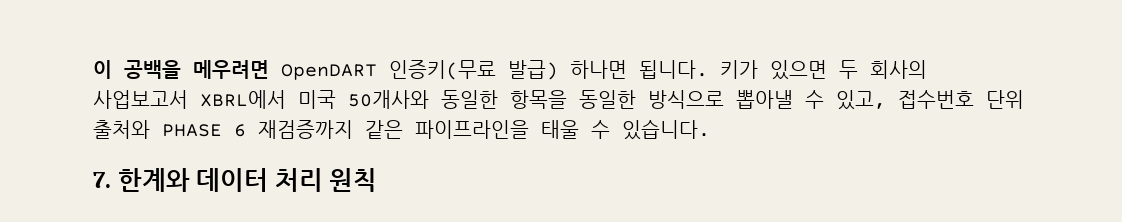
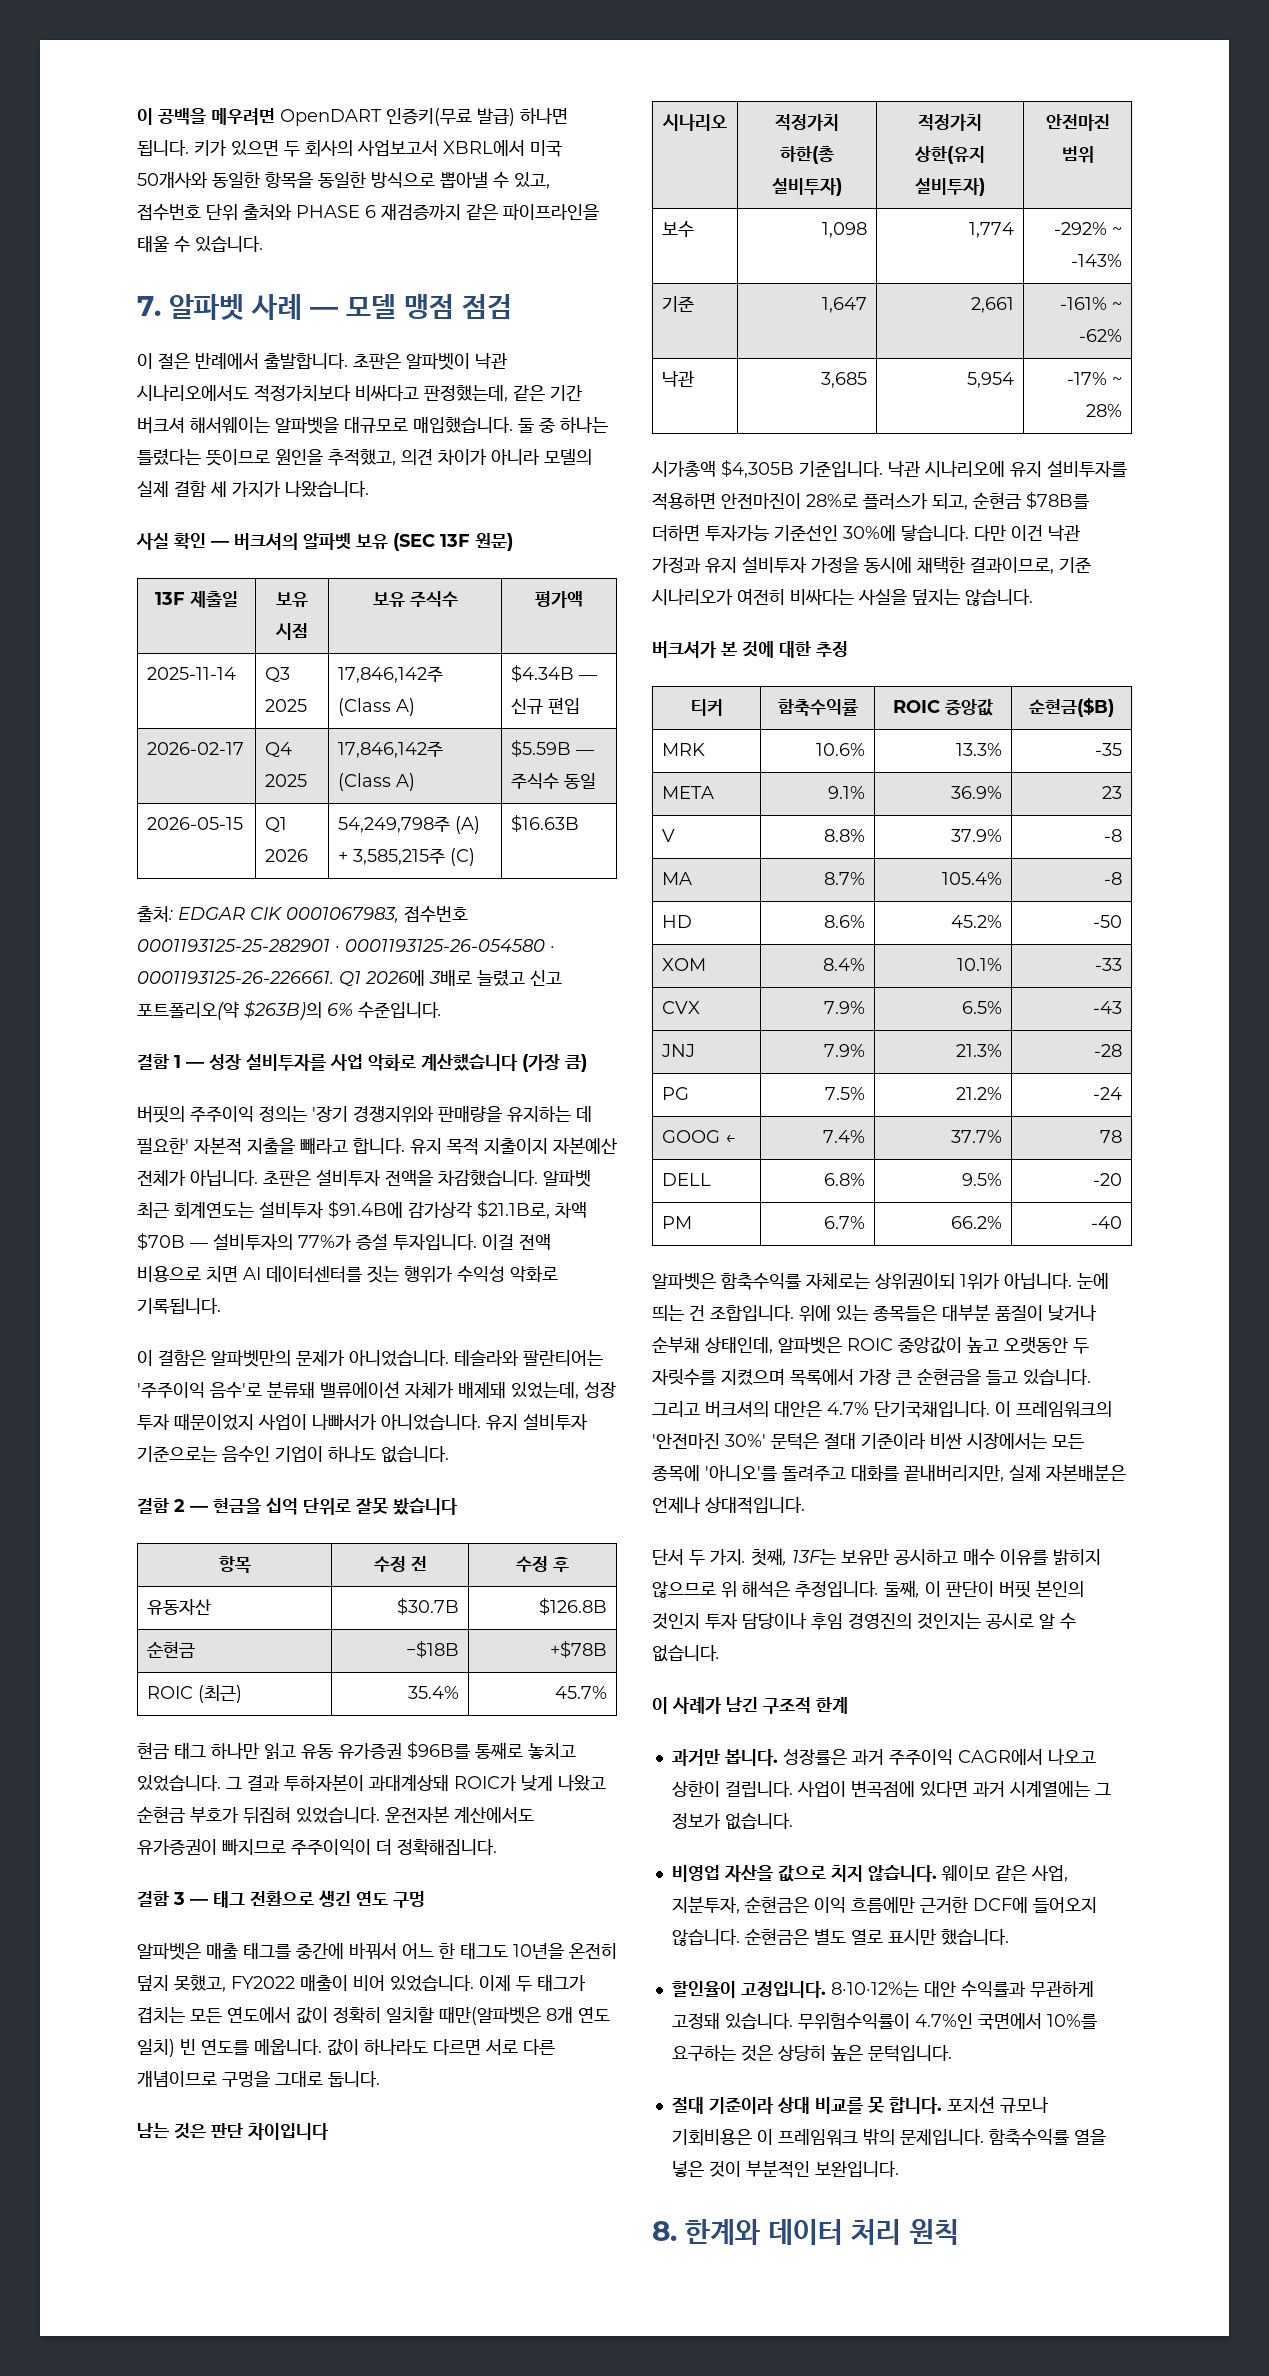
- 7. 한계와 데이터 처리 원칙
+ 7. 알파벳 사례 — 모델 맹점 점검
+ 이 절은 반례에서 출발합니다. 초판은 알파벳이 낙관 시나리오에서도 적정가치보다 비싸다고 판정했는데, 같은 기간 버크셔 해서웨이는 알파벳을 대규모로 매입했습니다. 둘 중 하나는 틀렸다는 뜻이므로 원인을 추적했고, 의견 차이가 아니라 모델의 실제 결함 세 가지가 나왔습니다.
+ 사실 확인 — 버크셔의 알파벳 보유 (SEC 13F 원문)
+ 13F 제출일 | 보유 시점 | 보유 주식수 | 평가액
+ 2025-11-14 | Q3 2025 | 17,846,142주 (Class A) | $4.34B — 신규 편입
+ 2026-02-17 | Q4 2025 | 17,846,142주 (Class A) | $5.59B — 주식수 동일
+ 2026-05-15 | Q1 2026 | 54,249,798주 (A) + 3,585,215주 (C) | $16.63B
+ 출처: EDGAR CIK 0001067983, 접수번호 0001193125-25-282901 · 0001193125-26-054580 · 0001193125-26-226661. Q1 2026에 3배로 늘렸고 신고 포트폴리오(약 $263B)의 6% 수준입니다.
+ 결함 1 — 성장 설비투자를 사업 악화로 계산했습니다 (가장 큼)
+ 버핏의 주주이익 정의는 '장기 경쟁지위와 판매량을 유지하는 데 필요한' 자본적 지출을 빼라고 합니다. 유지 목적 지출이지 자본예산 전체가 아닙니다. 초판은 설비투자 전액을 차감했습니다. 알파벳 최근 회계연도는 설비투자 $91.4B에 감가상각 $21.1B로, 차액 $70B — 설비투자의 77%가 증설 투자입니다. 이걸 전액 비용으로 치면 AI 데이터센터를 짓는 행위가 수익성 악화로 기록됩니다.
+ 이 결함은 알파벳만의 문제가 아니었습니다. 테슬라와 팔란티어는 '주주이익 음수'로 분류돼 밸류에이션 자체가 배제돼 있었는데, 성장 투자 때문이었지 사업이 나빠서가 아니었습니다. 유지 설비투자 기준으로는 음수인 기업이 하나도 없습니다.
+ 결함 2 — 현금을 십억 단위로 잘못 봤습니다
+ 항목 | 수정 전 | 수정 후
+ 유동자산 | $30.7B | $126.8B
+ 순현금 | −$18B | +$78B
+ ROIC (최근) | 35.4% | 45.7%
+ 현금 태그 하나만 읽고 유동 유가증권 $96B를 통째로 놓치고 있었습니다. 그 결과 투하자본이 과대계상돼 ROIC가 낮게 나왔고 순현금 부호가 뒤집혀 있었습니다. 운전자본 계산에서도 유가증권이 빠지므로 주주이익이 더 정확해집니다.
+ 결함 3 — 태그 전환으로 생긴 연도 구멍
+ 알파벳은 매출 태그를 중간에 바꿔서 어느 한 태그도 10년을 온전히 덮지 못했고, FY2022 매출이 비어 있었습니다. 이제 두 태그가 겹치는 모든 연도에서 값이 정확히 일치할 때만(알파벳은 8개 연도 일치) 빈 연도를 메웁니다. 값이 하나라도 다르면 서로 다른 개념이므로 구멍을 그대로 둡니다.
+ 남는 것은 판단 차이입니다
+ 시나리오 | 적정가치 하한(총 설비투자) | 적정가치 상한(유지 설비투자) | 안전마진 범위
+ 보수 | 1,098 | 1,774 | -292% ~ -143%
+ 기준 | 1,647 | 2,661 | -161% ~ -62%
+ 낙관 | 3,685 | 5,954 | -17% ~ 28%
+ 시가총액 $4,305B 기준입니다. 낙관 시나리오에 유지 설비투자를 적용하면 안전마진이 28%로 플러스가 되고, 순현금 $78B를 더하면 투자가능 기준선인 30%에 닿습니다. 다만 이건 낙관 가정과 유지 설비투자 가정을 동시에 채택한 결과이므로, 기준 시나리오가 여전히 비싸다는 사실을 덮지는 않습니다.
+ 버크셔가 본 것에 대한 추정
+ 티커 | 함축수익률 | ROIC 중앙값 | 순현금($B)
+ MRK | 10.6% | 13.3% | -35
+ META | 9.1% | 36.9% | 23
+ V | 8.8% | 37.9% | -8
+ MA | 8.7% | 105.4% | -8
+ HD | 8.6% | 45.2% | -50
+ XOM | 8.4% | 10.1% | -33
+ CVX | 7.9% | 6.5% | -43
+ JNJ | 7.9% | 21.3% | -28
+ PG | 7.5% | 21.2% | -24
+ GOOG ← | 7.4% | 37.7% | 78
+ DELL | 6.8% | 9.5% | -20
+ PM | 6.7% | 66.2% | -40
+ 알파벳은 함축수익률 자체로는 상위권이되 1위가 아닙니다. 눈에 띄는 건 조합입니다. 위에 있는 종목들은 대부분 품질이 낮거나 순부채 상태인데, 알파벳은 ROIC 중앙값이 높고 오랫동안 두 자릿수를 지켰으며 목록에서 가장 큰 순현금을 들고 있습니다. 그리고 버크셔의 대안은 4.7% 단기국채입니다. 이 프레임워크의 '안전마진 30%' 문턱은 절대 기준이라 비싼 시장에서는 모든 종목에 '아니오'를 돌려주고 대화를 끝내버리지만, 실제 자본배분은 언제나 상대적입니다.
+ 단서 두 가지. 첫째, 13F는 보유만 공시하고 매수 이유를 밝히지 않으므로 위 해석은 추정입니다. 둘째, 이 판단이 버핏 본인의 것인지 투자 담당이나 후임 경영진의 것인지는 공시로 알 수 없습니다.
+ 이 사례가 남긴 구조적 한계
+ 과거만 봅니다. 성장률은 과거 주주이익 CAGR에서 나오고 상한이 걸립니다. 사업이 변곡점에 있다면 과거 시계열에는 그 정보가 없습니다.
+ 비영업 자산을 값으로 치지 않습니다. 웨이모 같은 사업, 지분투자, 순현금은 이익 흐름에만 근거한 DCF에 들어오지 않습니다. 순현금은 별도 열로 표시만 했습니다.
+ 할인율이 고정입니다. 8·10·12%는 대안 수익률과 무관하게 고정돼 있습니다. 무위험수익률이 4.7%인 국면에서 10%를 요구하는 것은 상당히 높은 문턱입니다.
+ 절대 기준이라 상대 비교를 못 합니다. 포지션 규모나 기회비용은 이 프레임워크 밖의 문제입니다. 함축수익률 열을 넣은 것이 부분적인 보완입니다.
+ 8. 한계와 데이터 처리 원칙

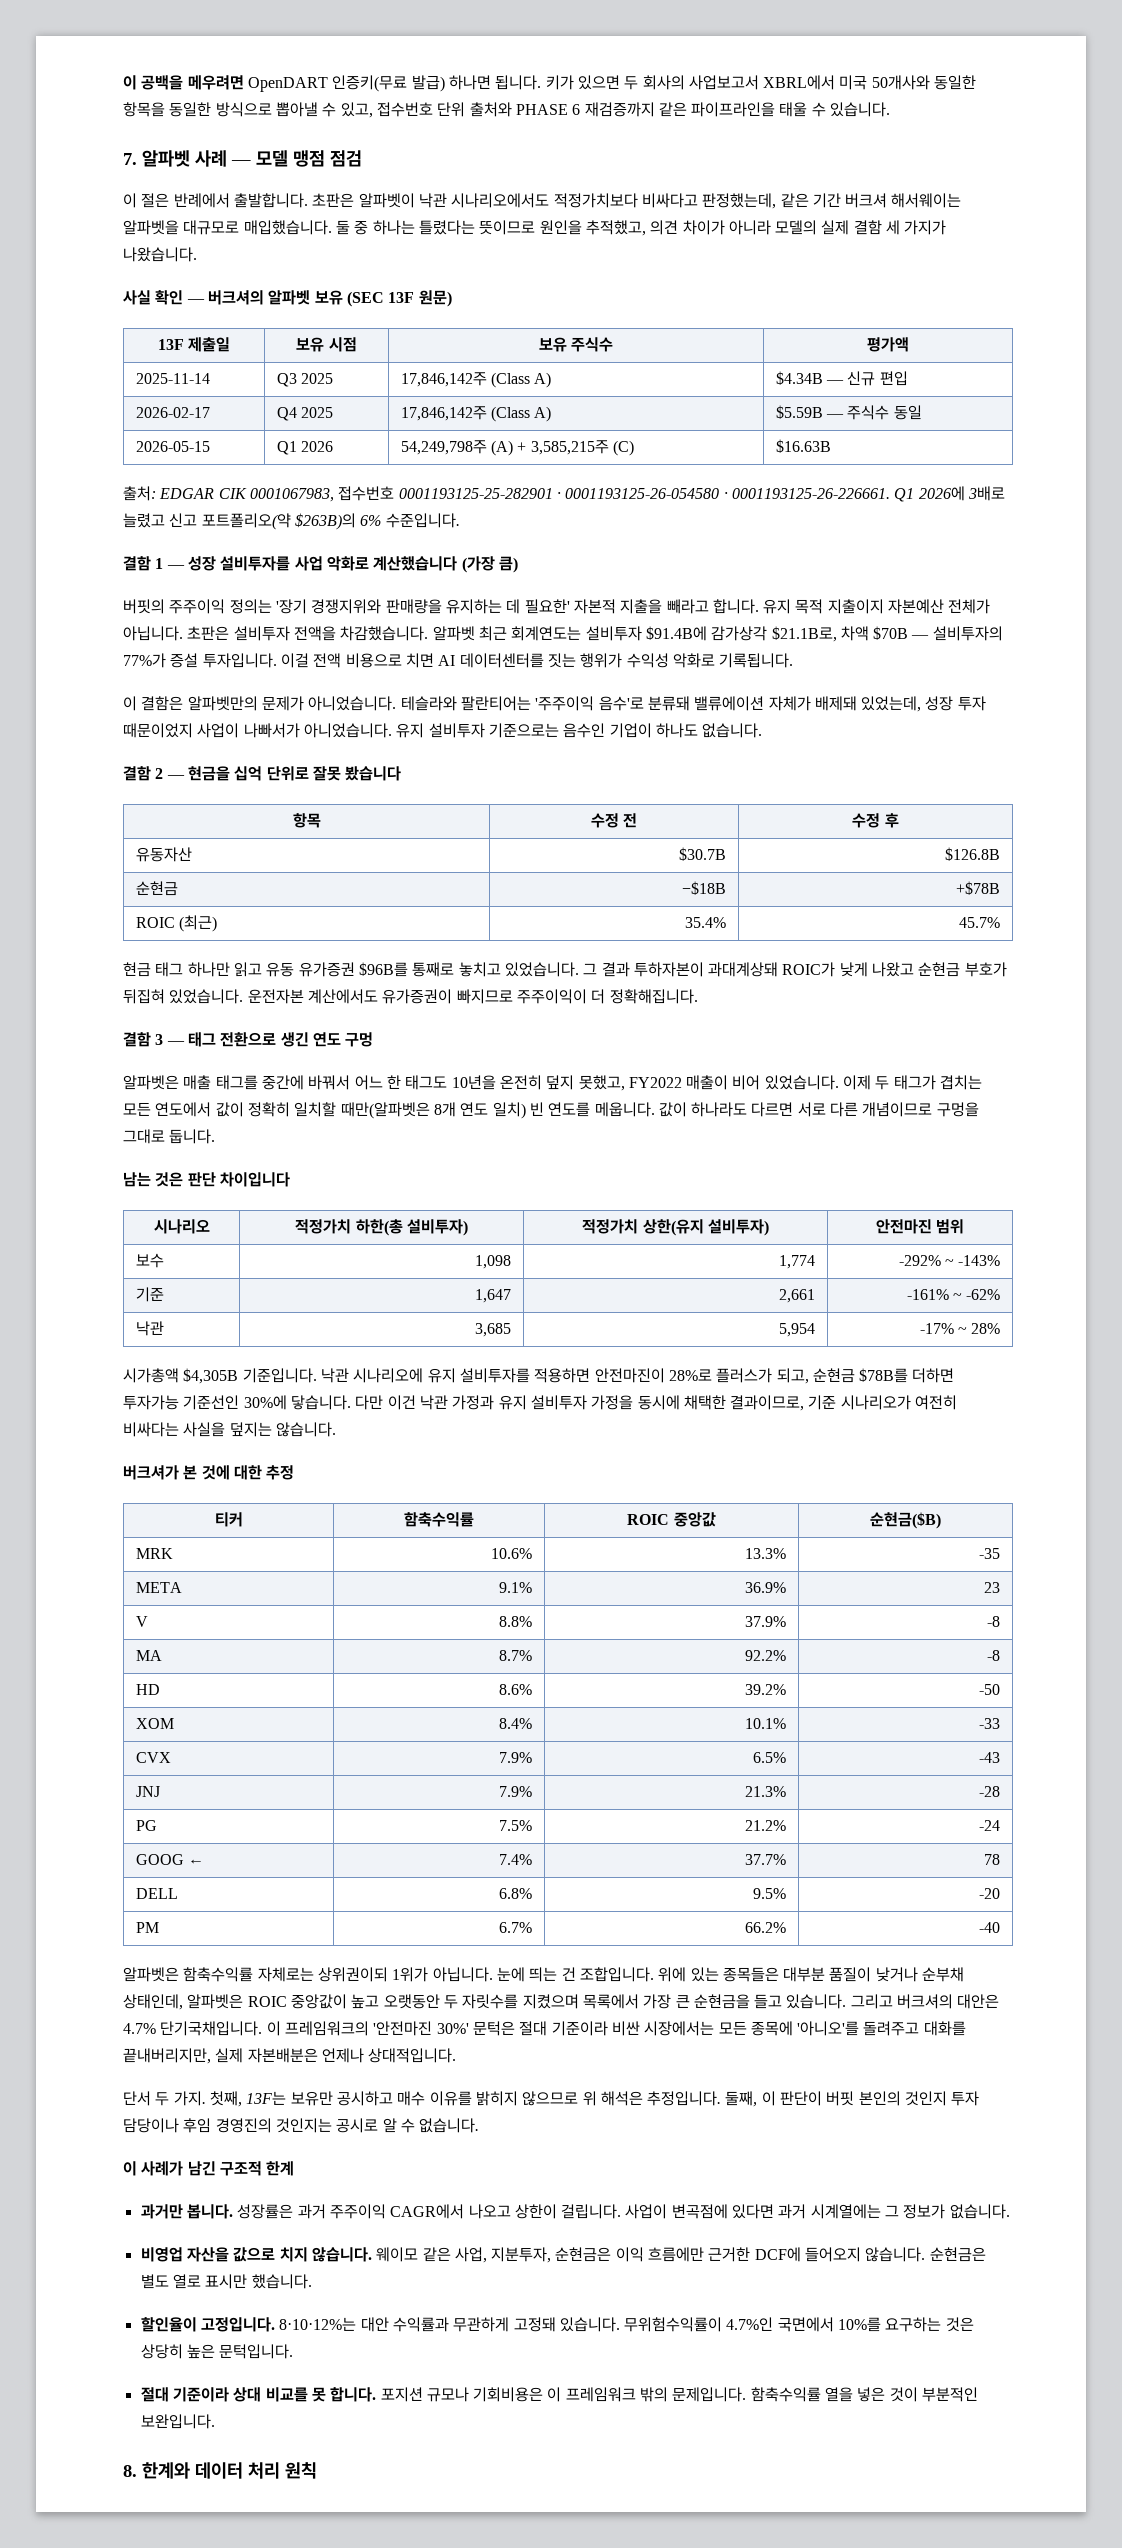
- MA | 8.7% | 105.4% | -8
+ MA | 8.7% | 92.2% | -8
- HD | 8.6% | 45.2% | -50
+ HD | 8.6% | 39.2% | -50

